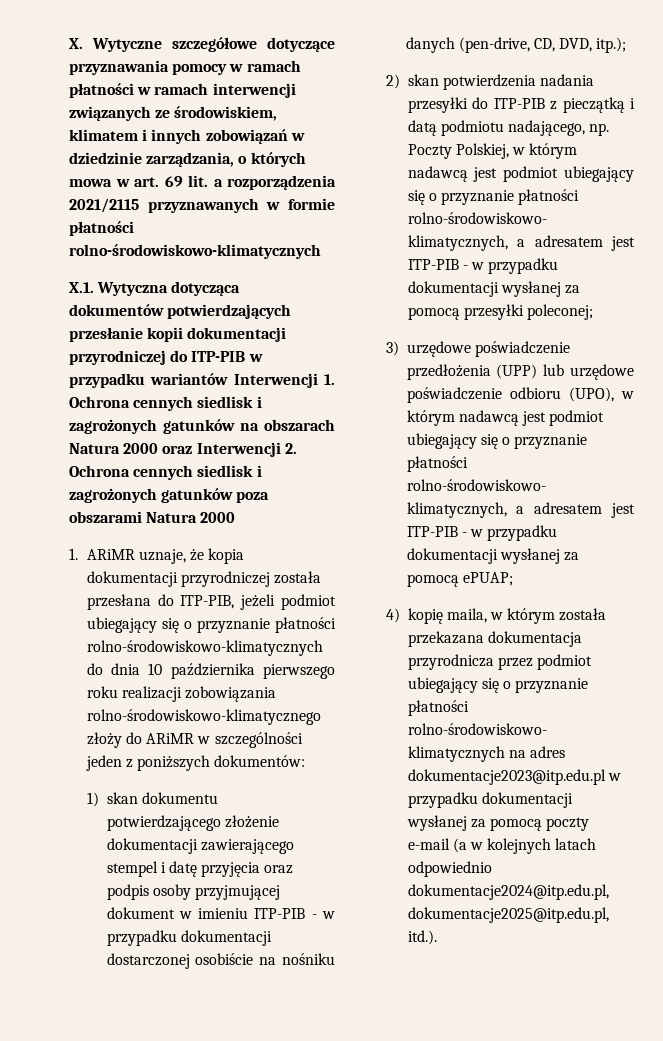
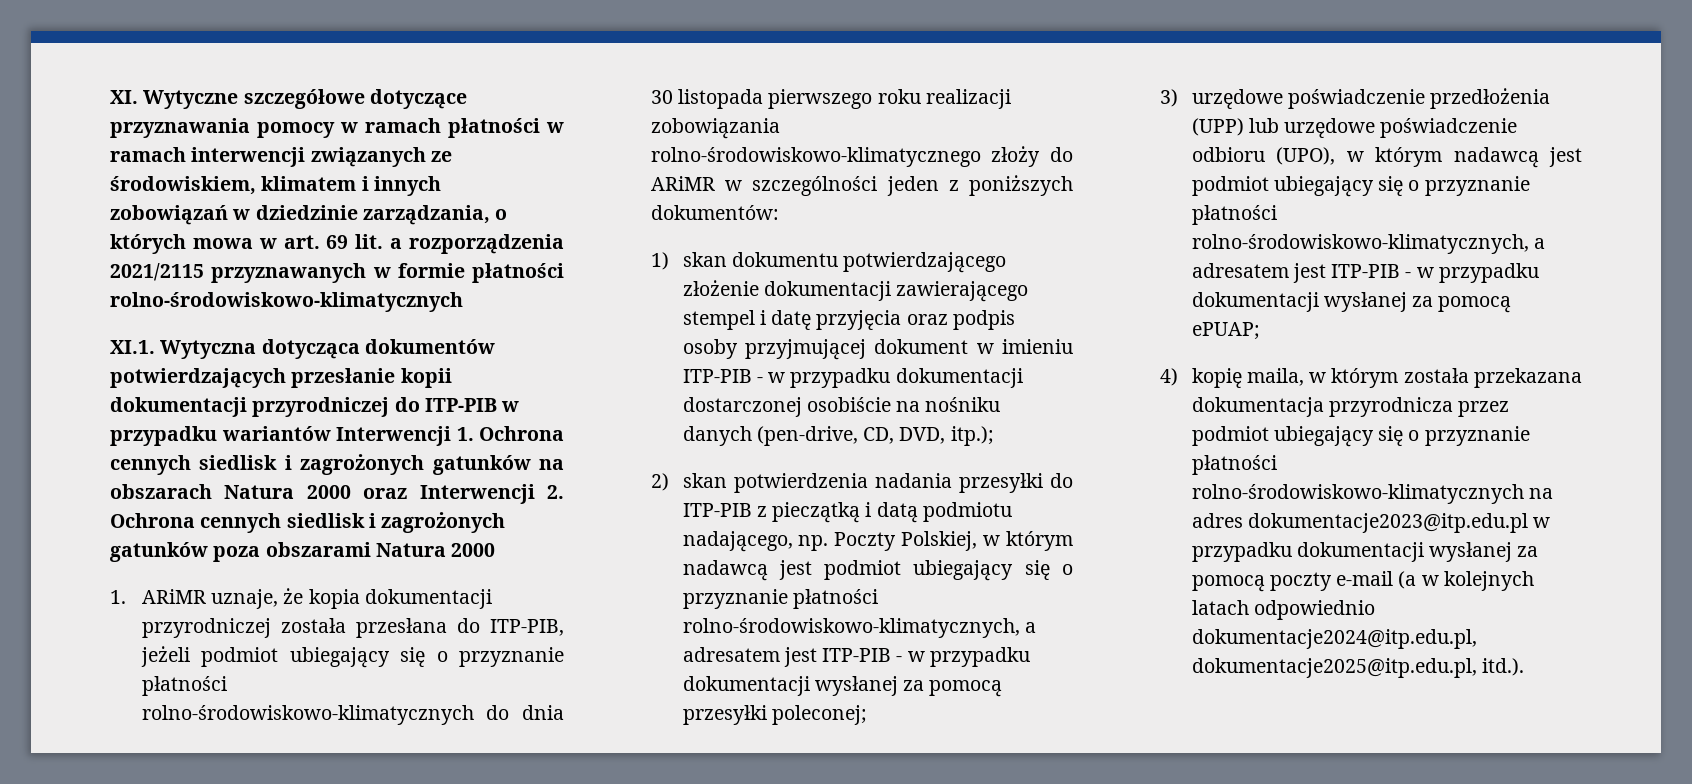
- X. Wytyczne szczegółowe dotyczące przyznawania pomocy w ramach płatności w ramach interwencji związanych ze środowiskiem, klimatem i innych zobowiązań w dziedzinie zarządzania, o których mowa w art. 69 lit. a rozporządzenia 2021/2115 przyznawanych w formie płatności rolno-środowiskowo-klimatycznych
+ XI. Wytyczne szczegółowe dotyczące przyznawania pomocy w ramach płatności w ramach interwencji związanych ze środowiskiem, klimatem i innych zobowiązań w dziedzinie zarządzania, o których mowa w art. 69 lit. a rozporządzenia 2021/2115 przyznawanych w formie płatności rolno-środowiskowo-klimatycznych
- X.1. Wytyczna dotycząca dokumentów potwierdzających przesłanie kopii dokumentacji przyrodniczej do ITP-PIB w przypadku wariantów Interwencji 1. Ochrona cennych siedlisk i zagrożonych gatunków na obszarach Natura 2000 oraz Interwencji 2. Ochrona cennych siedlisk i zagrożonych gatunków poza obszarami Natura 2000
+ XI.1. Wytyczna dotycząca dokumentów potwierdzających przesłanie kopii dokumentacji przyrodniczej do ITP-PIB w przypadku wariantów Interwencji 1. Ochrona cennych siedlisk i zagrożonych gatunków na obszarach Natura 2000 oraz Interwencji 2. Ochrona cennych siedlisk i zagrożonych gatunków poza obszarami Natura 2000
- 1. ARiMR uznaje, że kopia dokumentacji przyrodniczej została przesłana do ITP-PIB, jeżeli podmiot ubiegający się o przyznanie płatności rolno-środowiskowo-klimatycznych do dnia 10 października pierwszego roku realizacji zobowiązania rolno-środowiskowo-klimatycznego złoży do ARiMR w szczególności jeden z poniższych dokumentów:
+ 1. ARiMR uznaje, że kopia dokumentacji przyrodniczej została przesłana do ITP-PIB, jeżeli podmiot ubiegający się o przyznanie płatności rolno-środowiskowo-klimatycznych do dnia 30 listopada pierwszego roku realizacji zobowiązania rolno-środowiskowo-klimatycznego złoży do ARiMR w szczególności jeden z poniższych dokumentów:

